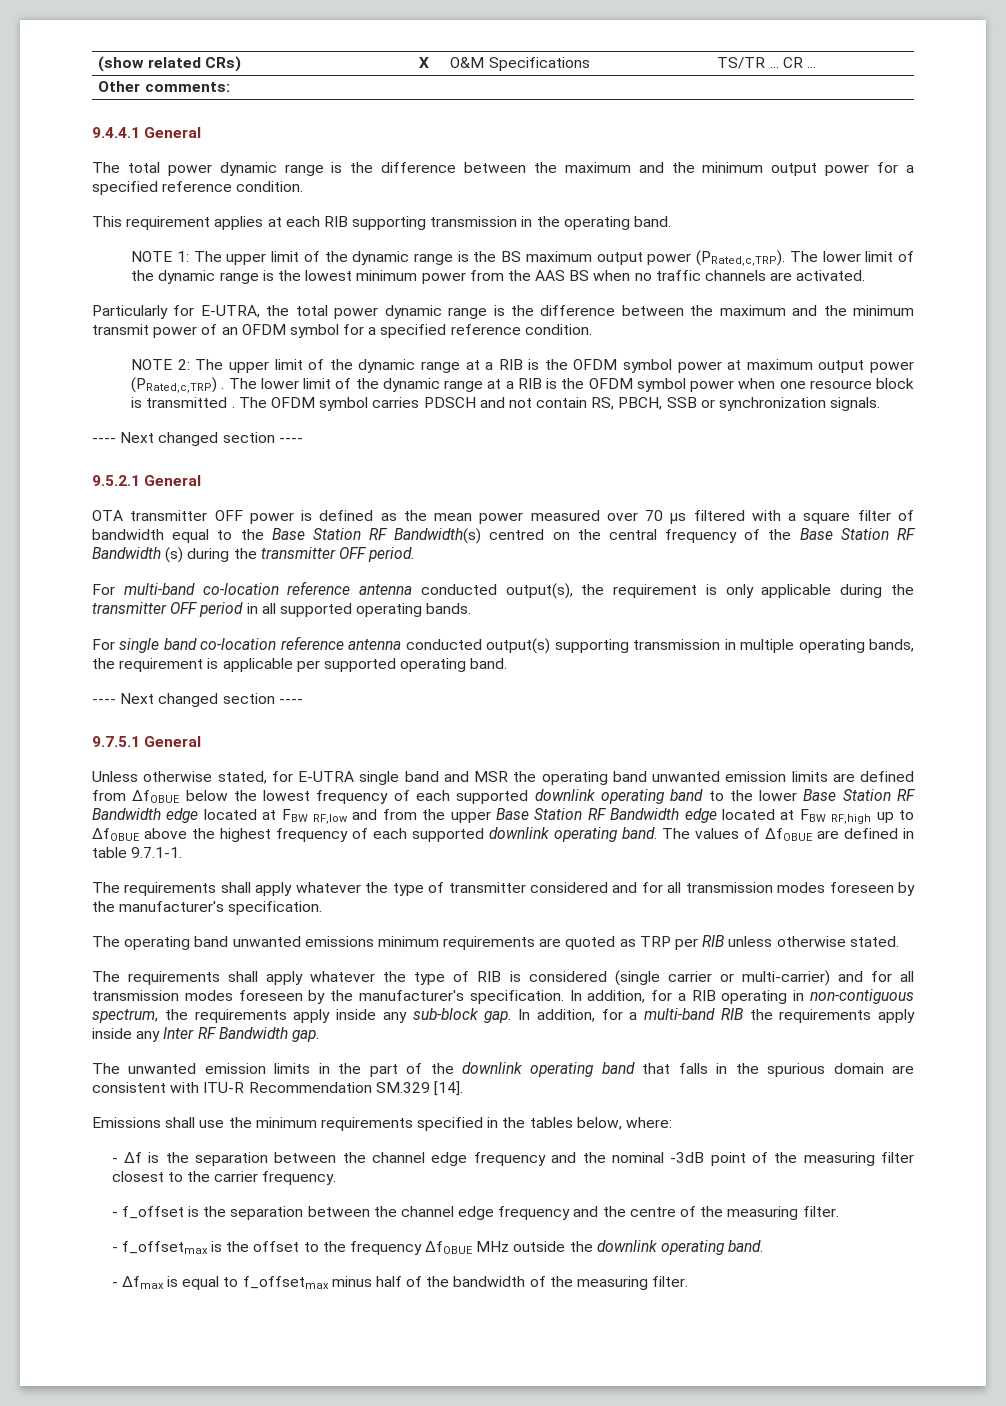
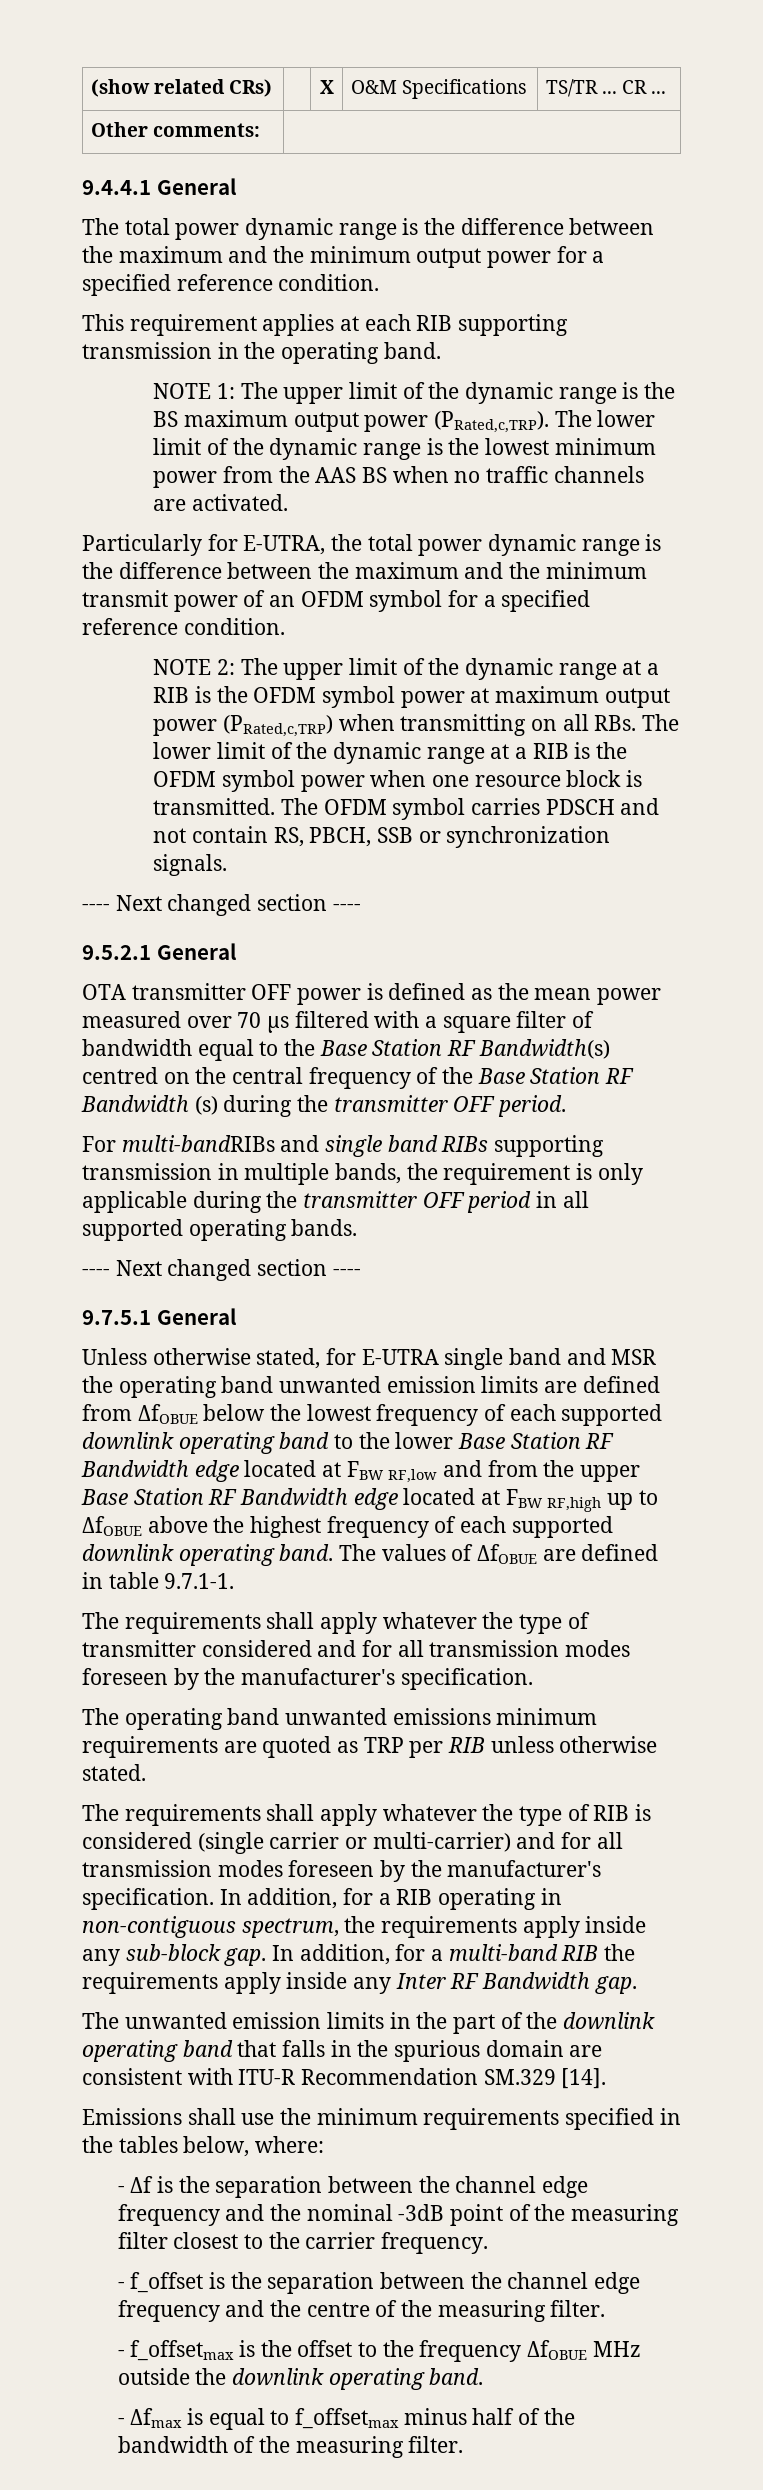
- NOTE 2: The upper limit of the dynamic range at a RIB is the OFDM symbol power at maximum output power (PRated,c,TRP) . The lower limit of the dynamic range at a RIB is the OFDM symbol power when one resource block is transmitted .
+ NOTE 2: The upper limit of the dynamic range at a RIB is the OFDM symbol power at maximum output power (PRated,c,TRP) when transmitting on all RBs. The lower limit of the dynamic range at a RIB is the OFDM symbol power when one resource block is transmitted.
- For multi-band co-location reference antenna conducted output(s), the requirement is only applicable during the transmitter OFF period in all supported operating bands.
+ For multi-bandRIBs and single band RIBs supporting transmission in multiple bands, the requirement is only applicable during the transmitter OFF period in all supported operating bands.
- For single band co-location reference antenna conducted output(s) supporting transmission in multiple operating bands, the requirement is applicable per supported operating band.

